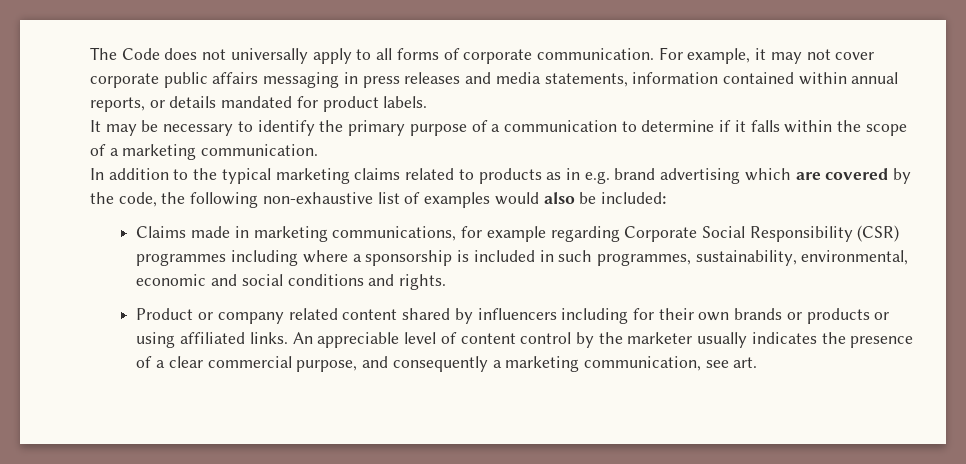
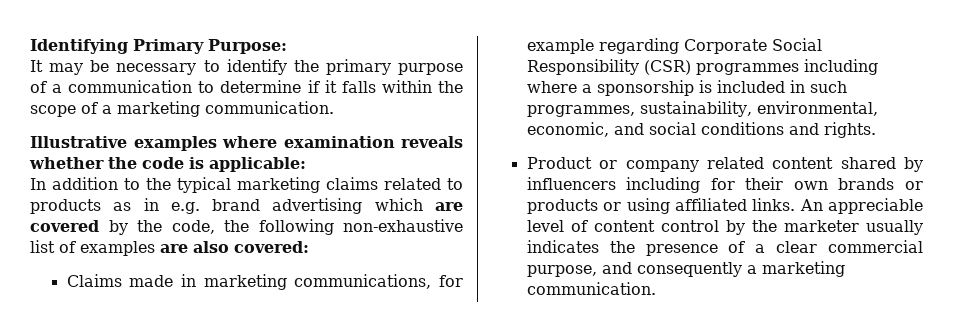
- The Code does not universally apply to all forms of corporate communication. For example, it may not cover corporate public affairs messaging in press releases and media statements, information contained within annual reports, or details mandated for product labels.
+ Identifying Primary Purpose:
+ Illustrative examples where examination reveals whether the code is applicable:
- In addition to the typical marketing claims related to products as in e.g. brand advertising which are covered by the code, the following non-exhaustive list of examples would also be included:
+ In addition to the typical marketing claims related to products as in e.g. brand advertising which are covered by the code, the following non-exhaustive list of examples are also covered:
- Claims made in marketing communications, for example regarding Corporate Social Responsibility (CSR) programmes including where a sponsorship is included in such programmes, sustainability, environmental, economic and social conditions and rights.
+ Claims made in marketing communications, for example regarding Corporate Social Responsibility (CSR) programmes including where a sponsorship is included in such programmes, sustainability, environmental, economic, and social conditions and rights.
- An appreciable level of content control by the marketer usually indicates the presence of a clear commercial purpose, and consequently a marketing communication, see art.
+ An appreciable level of content control by the marketer usually indicates the presence of a clear commercial purpose, and consequently a marketing communication.

